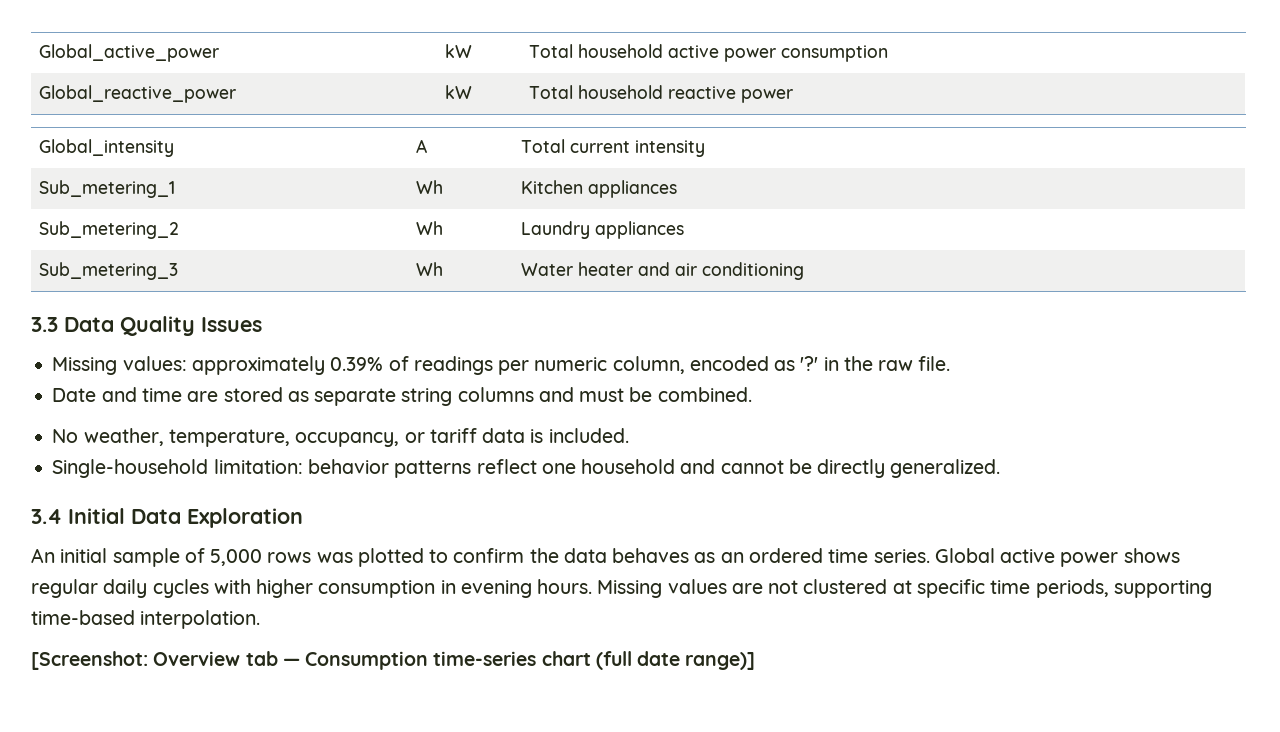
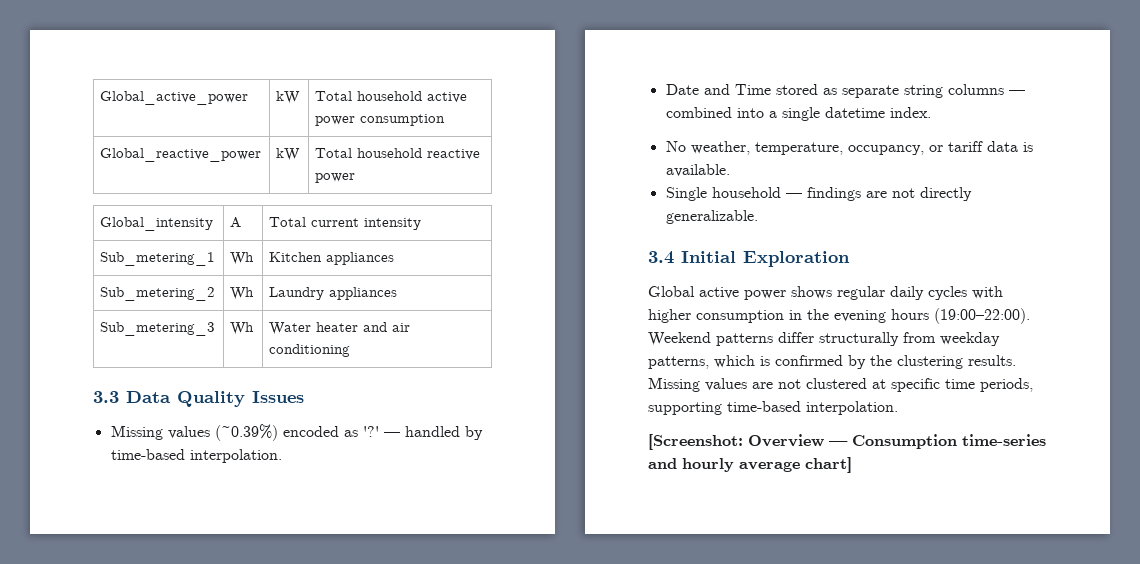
- Missing values: approximately 0.39% of readings per numeric column, encoded as '?' in the raw file.
+ Missing values (~0.39%) encoded as '?' — handled by time-based interpolation.
- Date and time are stored as separate string columns and must be combined.
+ Date and Time stored as separate string columns — combined into a single datetime index.
- No weather, temperature, occupancy, or tariff data is included.
- Single-household limitation: behavior patterns reflect one household and cannot be directly generalized.
+ No weather, temperature, occupancy, or tariff data is available.
+ Single household — findings are not directly generalizable.
- 3.4 Initial Data Exploration
+ 3.4 Initial Exploration
- An initial sample of 5,000 rows was plotted to confirm the data behaves as an ordered time series. Global active power shows regular daily cycles with higher consumption in evening hours.
+ Global active power shows regular daily cycles with higher consumption in the evening hours (19:00–22:00). Weekend patterns differ structurally from weekday patterns, which is confirmed by the clustering results.
- [Screenshot: Overview tab — Consumption time-series chart (full date range)]
+ [Screenshot: Overview — Consumption time-series and hourly average chart]

